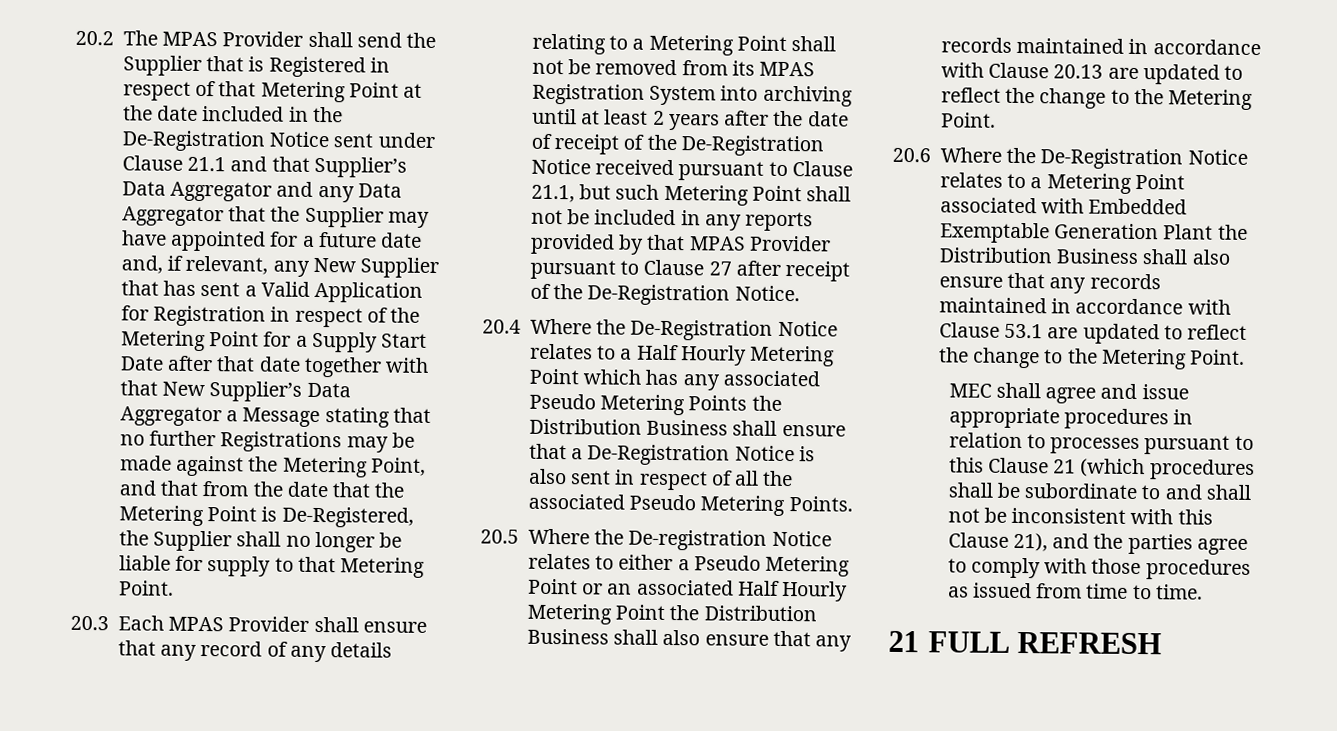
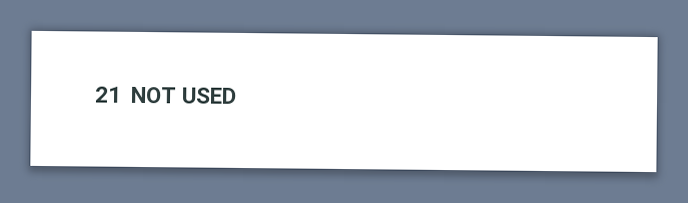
- 20.2 The MPAS Provider shall send the Supplier that is Registered in respect of that Metering Point at the date included in the De-Registration Notice sent under Clause 21.1 and that Supplier’s Data Aggregator and any Data Aggregator that the Supplier may have appointed for a future date and, if relevant, any New Supplier that has sent a Valid Application for Registration in respect of the Metering Point for a Supply Start Date after that date together with that New Supplier’s Data Aggregator a Message stating that no further Registrations may be made against the Metering Point, and that from the date that the Metering Point is De-Registered, the Supplier shall no longer be liable for supply to that Metering Point.
- 20.3 Each MPAS Provider shall ensure that any record of any details relating to a Metering Point shall not be removed from its MPAS Registration System into archiving until at least 2 years after the date of receipt of the De-Registration Notice received pursuant to Clause 21.1, but such Metering Point shall not be included in any reports provided by that MPAS Provider pursuant to Clause 27 after receipt of the De-Registration Notice.
- 20.4 Where the De-Registration Notice relates to a Half Hourly Metering Point which has any associated Pseudo Metering Points the Distribution Business shall ensure that a De-Registration Notice is also sent in respect of all the associated Pseudo Metering Points.
- 20.5 Where the De-registration Notice relates to either a Pseudo Metering Point or an associated Half Hourly Metering Point the Distribution Business shall also ensure that any records maintained in accordance with Clause 20.13 are updated to reflect the change to the Metering Point.
- 20.6 Where the De-Registration Notice relates to a Metering Point associated with Embedded Exemptable Generation Plant the Distribution Business shall also ensure that any records maintained in accordance with Clause 53.1 are updated to reflect the change to the Metering Point.
- MEC shall agree and issue appropriate procedures in relation to processes pursuant to this Clause 21 (which procedures shall be subordinate to and shall not be inconsistent with this Clause 21), and the parties agree to comply with those procedures as issued from time to time.
- 21 FULL REFRESH
+ 21 NOT USED

